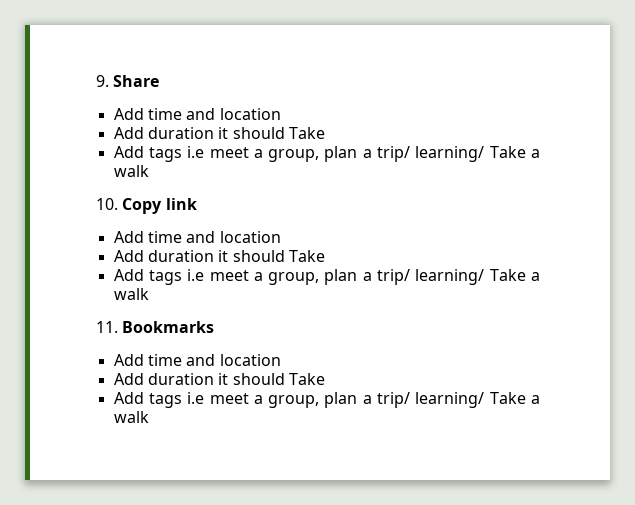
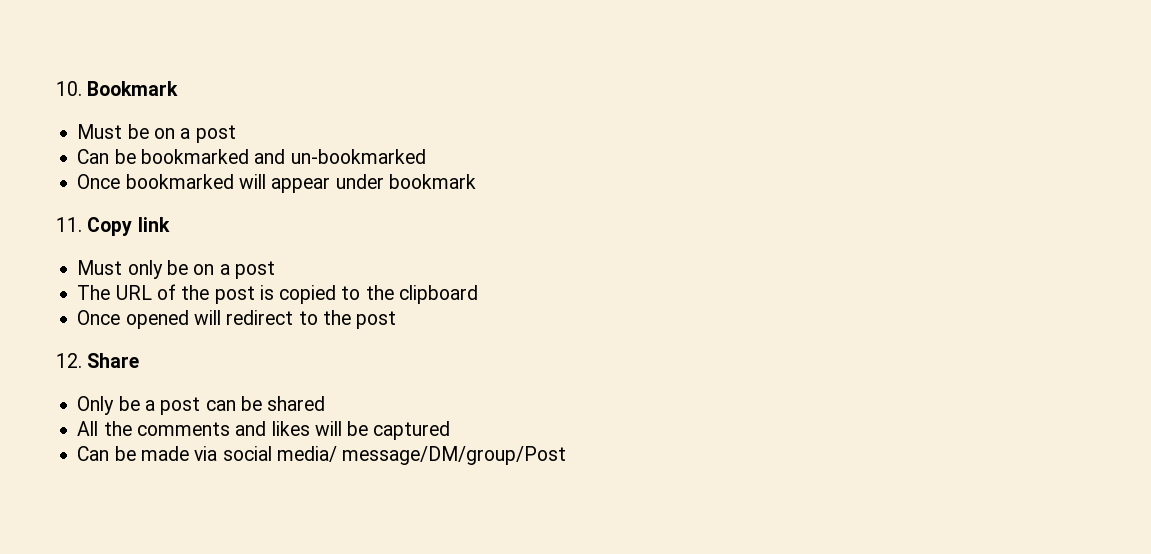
- 9. Share
- Add time and location
- Add duration it should Take
- Add tags i.e meet a group, plan a trip/ learning/ Take a walk
- 10. Copy link
- Add time and location
- Add duration it should Take
- Add tags i.e meet a group, plan a trip/ learning/ Take a walk
- 11. Bookmarks
- Add time and location
- Add duration it should Take
- Add tags i.e meet a group, plan a trip/ learning/ Take a walk
+ 10. Bookmark
+ Must be on a post
+ Can be bookmarked and un-bookmarked
+ Once bookmarked will appear under bookmark
+ 11. Copy link
+ Must only be on a post
+ The URL of the post is copied to the clipboard
+ Once opened will redirect to the post
+ 12. Share
+ Only be a post can be shared
+ All the comments and likes will be captured
+ Can be made via social media/ message/DM/group/Post

